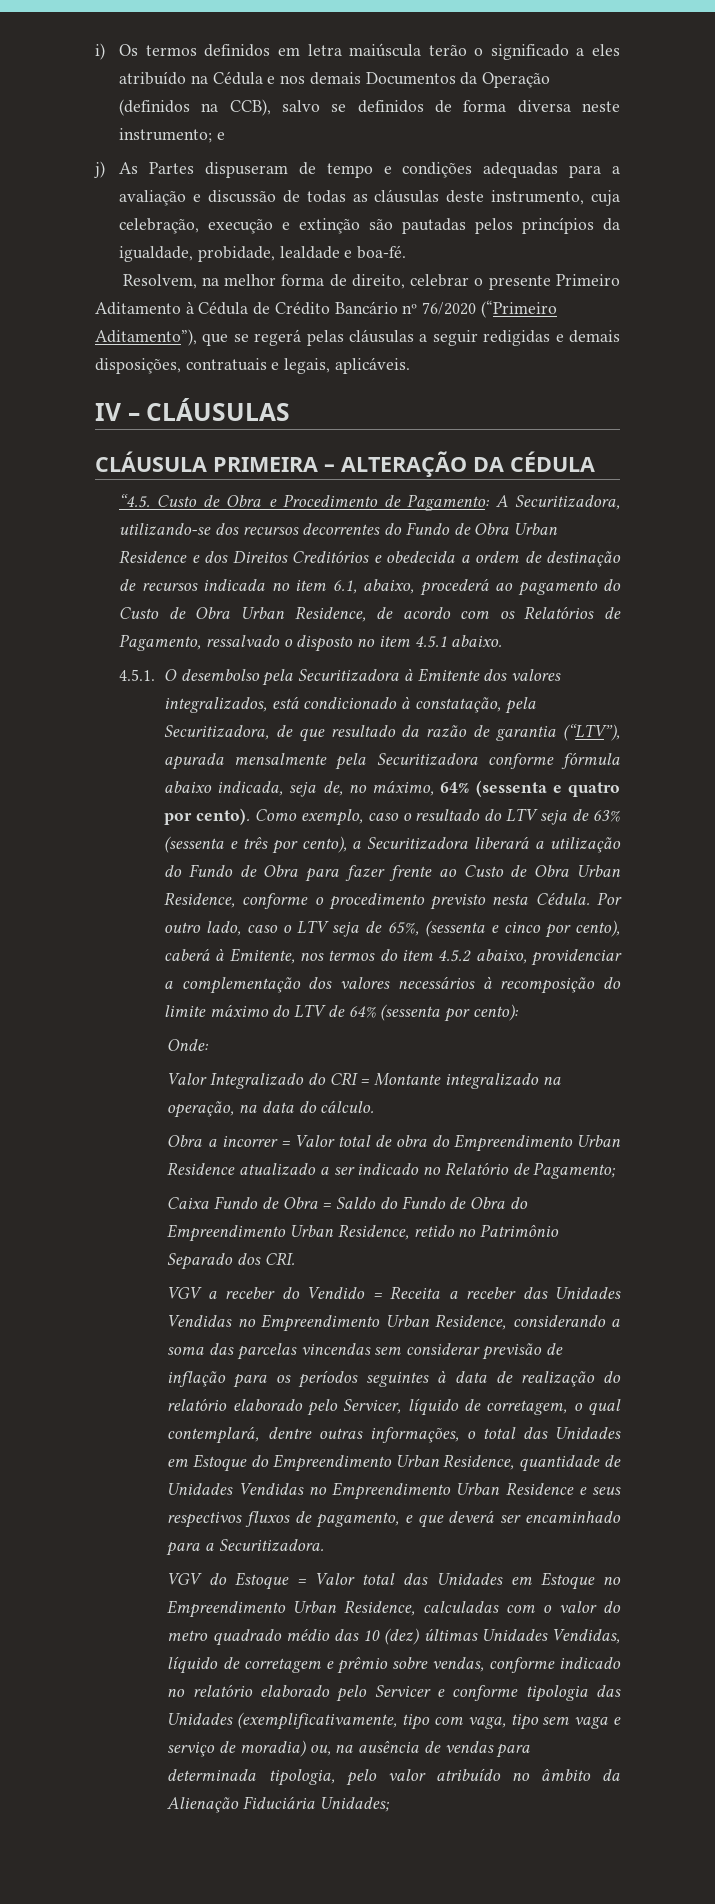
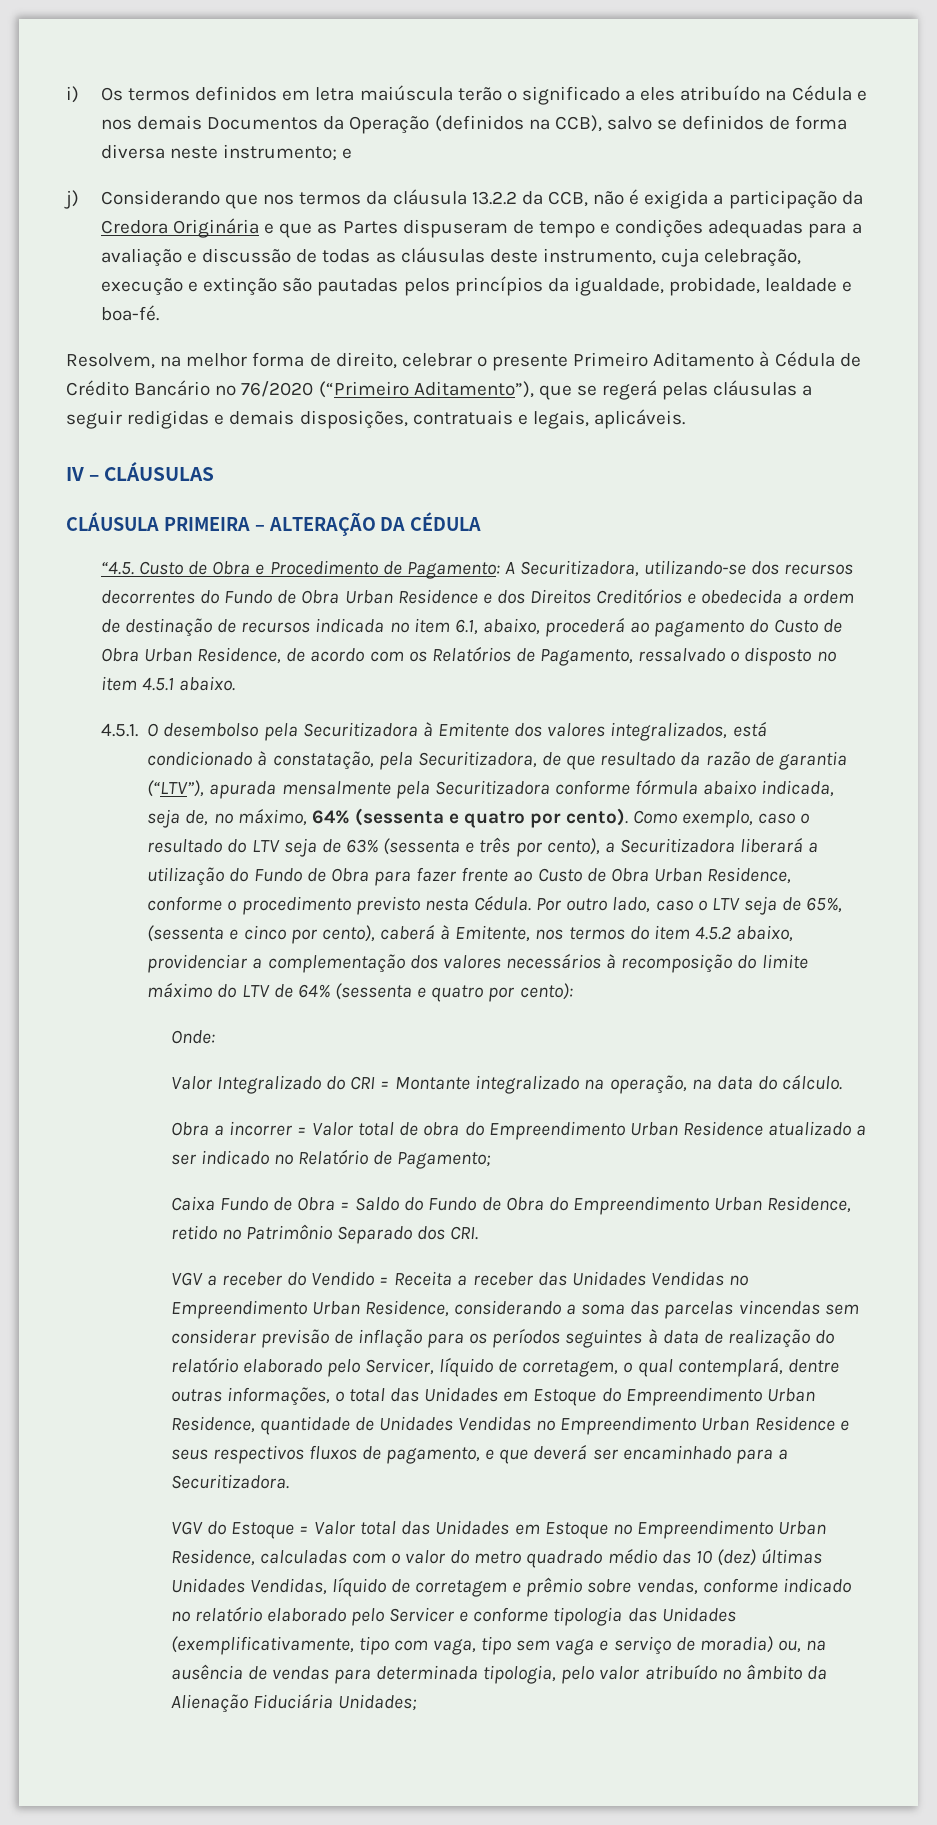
- j) As Partes dispuseram de tempo e condições adequadas para a avaliação e discussão de todas as cláusulas deste instrumento, cuja celebração, execução e extinção são pautadas pelos princípios da igualdade, probidade, lealdade e boa-fé.
+ j) Considerando que nos termos da cláusula 13.2.2 da CCB, não é exigida a participação da Credora Originária e que as Partes dispuseram de tempo e condições adequadas para a avaliação e discussão de todas as cláusulas deste instrumento, cuja celebração, execução e extinção são pautadas pelos princípios da igualdade, probidade, lealdade e boa-fé.
- Por outro lado, caso o LTV seja de 65%, (sessenta e cinco por cento), caberá à Emitente, nos termos do item 4.5.2 abaixo, providenciar a complementação dos valores necessários à recomposição do limite máximo do LTV de 64% (sessenta por cento):
+ Por outro lado, caso o LTV seja de 65%, (sessenta e cinco por cento), caberá à Emitente, nos termos do item 4.5.2 abaixo, providenciar a complementação dos valores necessários à recomposição do limite máximo do LTV de 64% (sessenta e quatro por cento):

